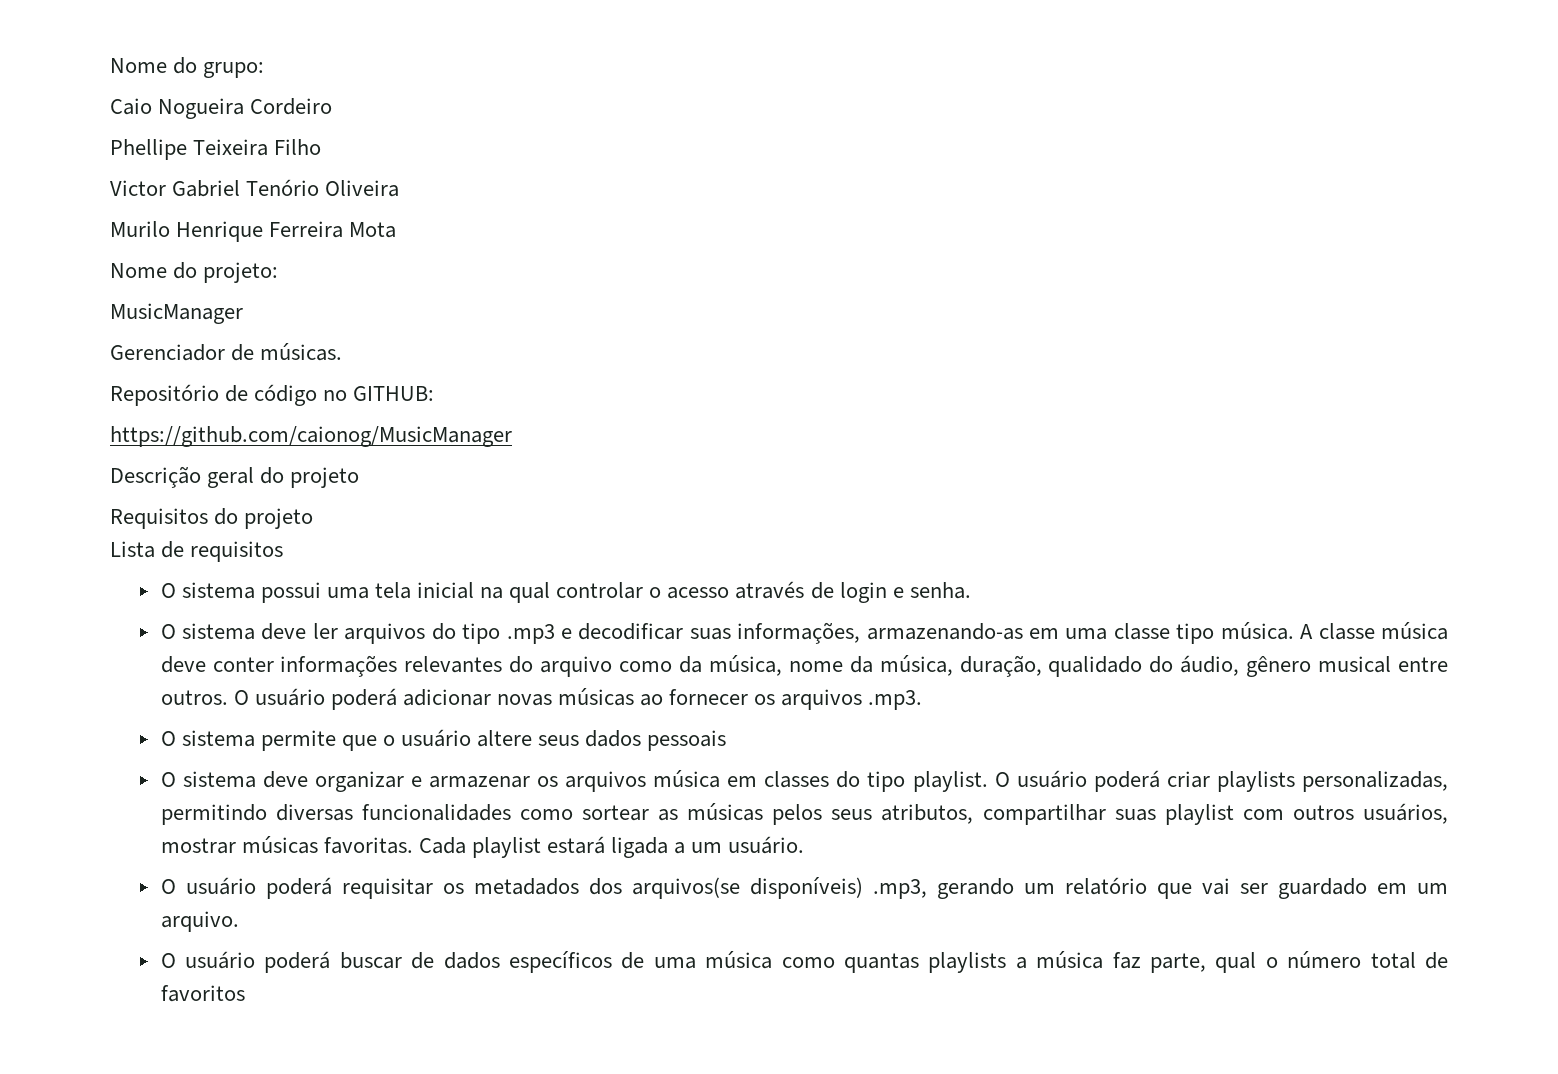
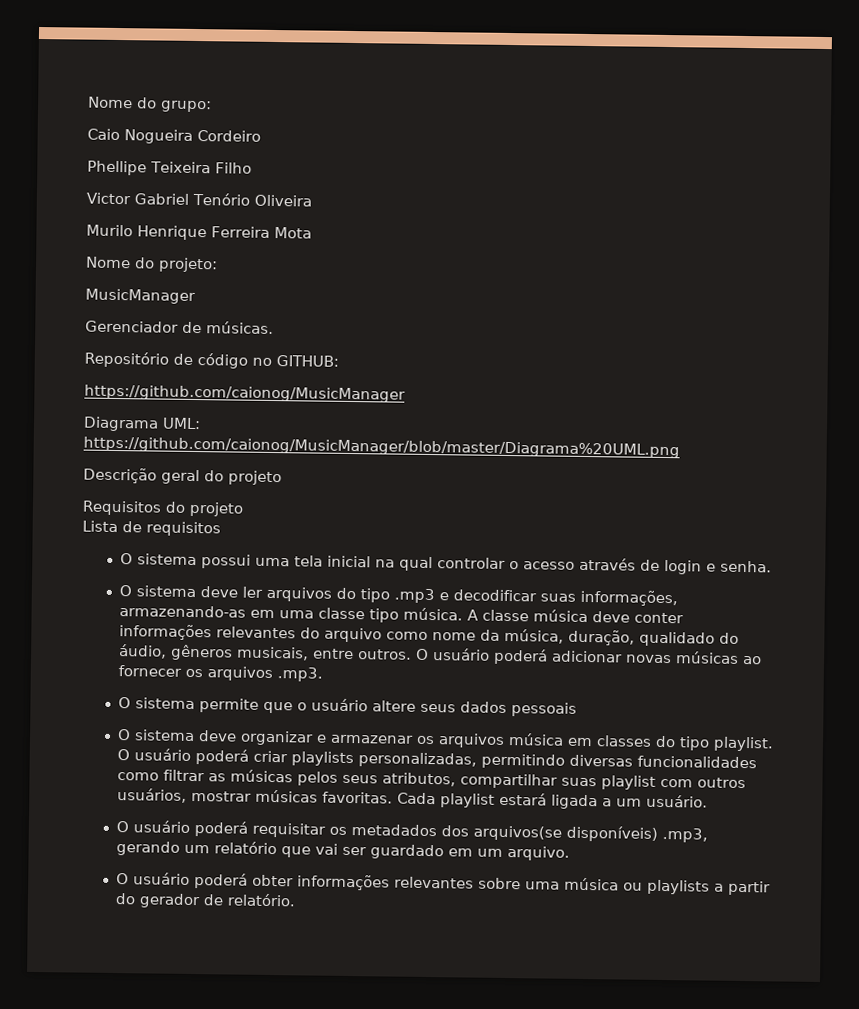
+ Diagrama UML: https://github.com/caionog/MusicManager/blob/master/Diagrama%20UML.png
- A classe música deve conter informações relevantes do arquivo como da música, nome da música, duração, qualidado do áudio, gênero musical entre outros.
+ A classe música deve conter informações relevantes do arquivo como nome da música, duração, qualidado do áudio, gêneros musicais, entre outros.
- O usuário poderá criar playlists personalizadas, permitindo diversas funcionalidades como sortear as músicas pelos seus atributos, compartilhar suas playlist com outros usuários, mostrar músicas favoritas.
+ O usuário poderá criar playlists personalizadas, permitindo diversas funcionalidades como filtrar as músicas pelos seus atributos, compartilhar suas playlist com outros usuários, mostrar músicas favoritas.
- O usuário poderá buscar de dados específicos de uma música como quantas playlists a música faz parte, qual o número total de favoritos
+ O usuário poderá obter informações relevantes sobre uma música ou playlists a partir do gerador de relatório.

